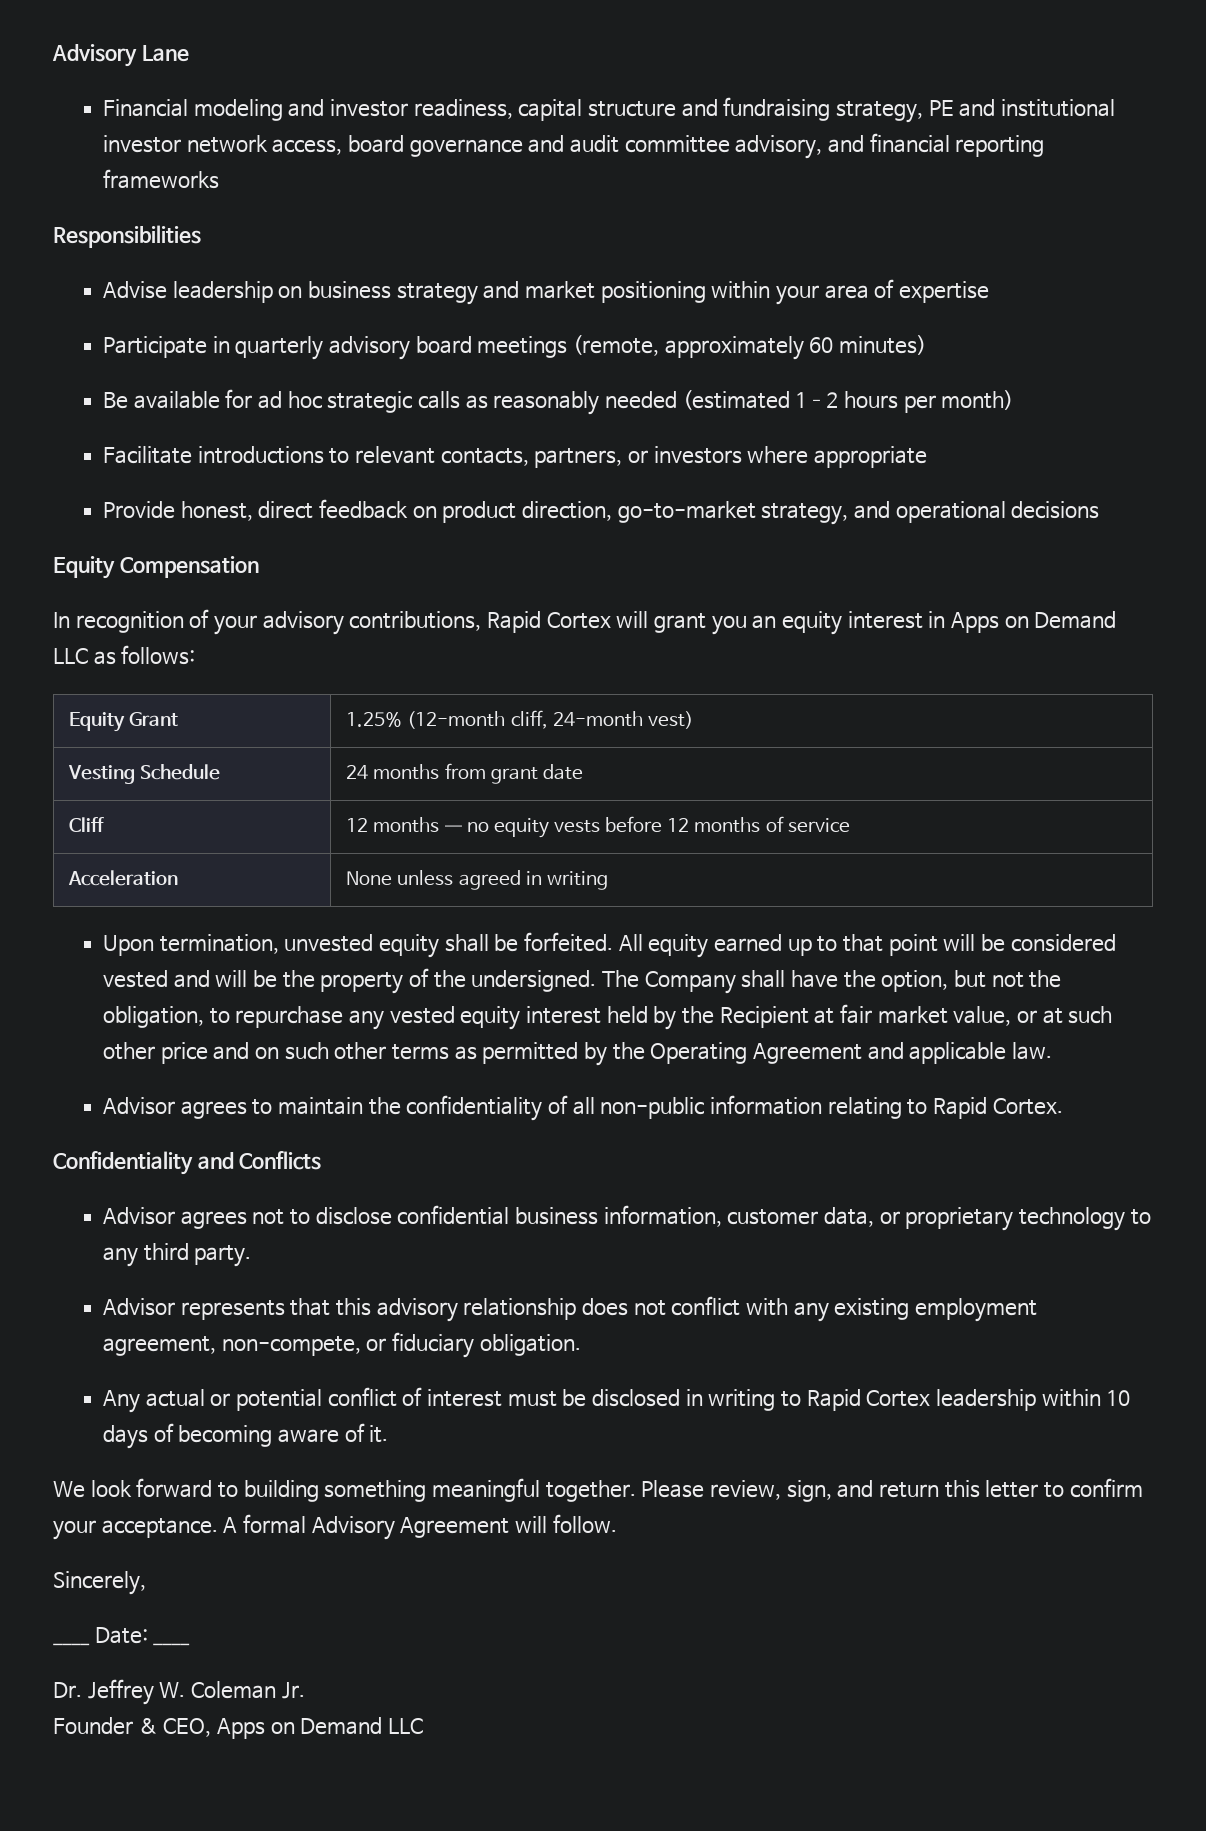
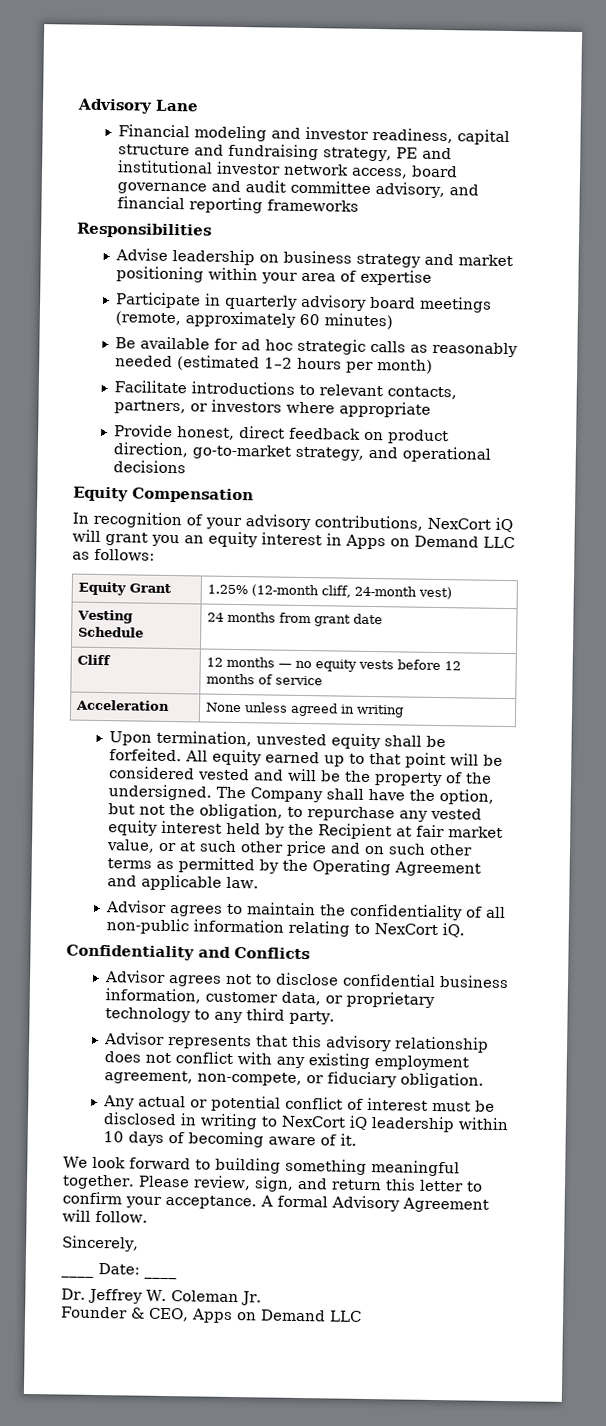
- In recognition of your advisory contributions, Rapid Cortex will grant you an equity interest in Apps on Demand LLC as follows:
+ In recognition of your advisory contributions, NexCort iQ will grant you an equity interest in Apps on Demand LLC as follows:
- Advisor agrees to maintain the confidentiality of all non-public information relating to Rapid Cortex.
+ Advisor agrees to maintain the confidentiality of all non-public information relating to NexCort iQ.
- Any actual or potential conflict of interest must be disclosed in writing to Rapid Cortex leadership within 10 days of becoming aware of it.
+ Any actual or potential conflict of interest must be disclosed in writing to NexCort iQ leadership within 10 days of becoming aware of it.

